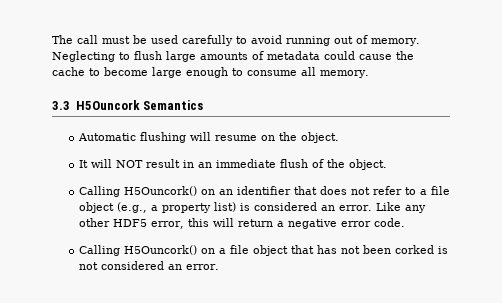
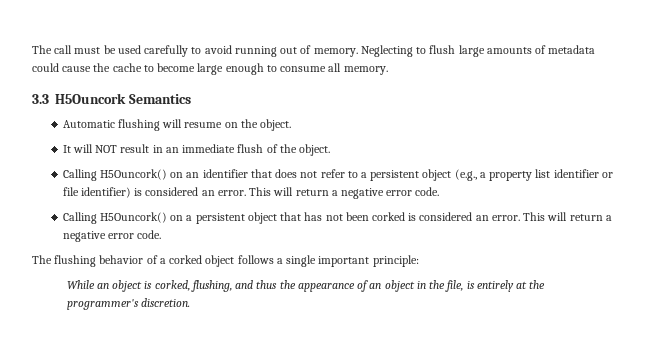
- Calling H5Ouncork() on an identifier that does not refer to a file object (e.g., a property list) is considered an error. Like any other HDF5 error, this will return a negative error code.
+ Calling H5Ouncork() on an identifier that does not refer to a persistent object (e.g., a property list identifier or file identifier) is considered an error. This will return a negative error code.
- Calling H5Ouncork() on a file object that has not been corked is not considered an error.
+ Calling H5Ouncork() on a persistent object that has not been corked is considered an error. This will return a negative error code.
+ The flushing behavior of a corked object follows a single important principle:
+ While an object is corked, flushing, and thus the appearance of an object in the file, is entirely at the programmer's discretion.

